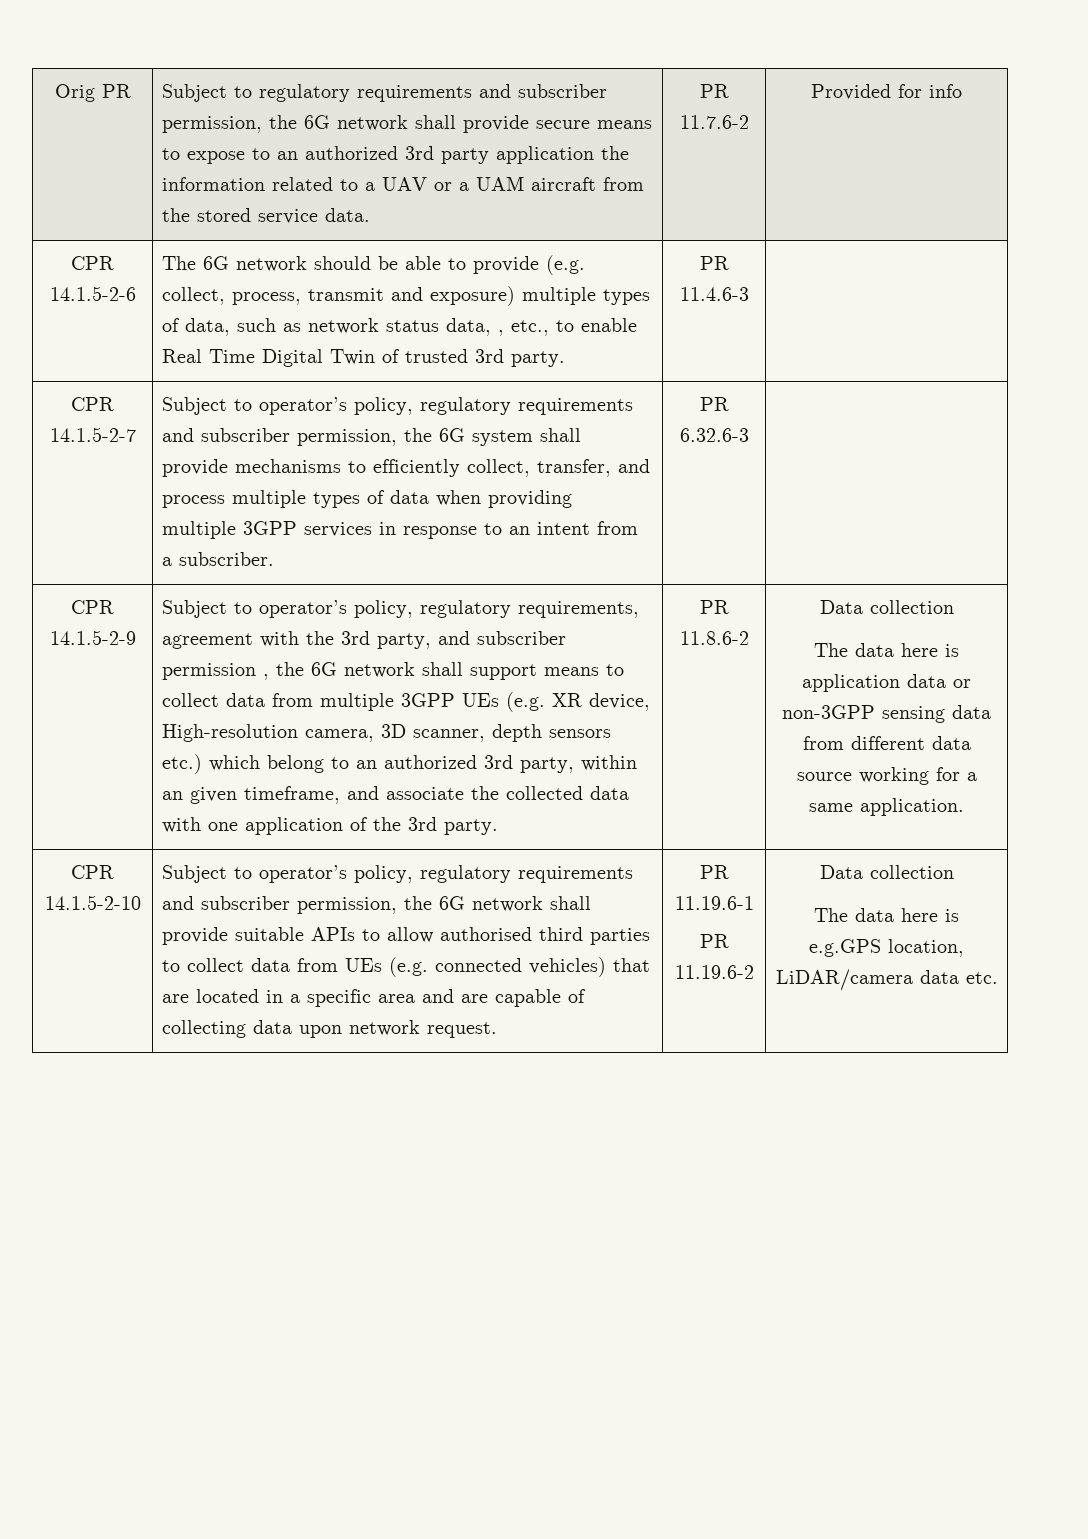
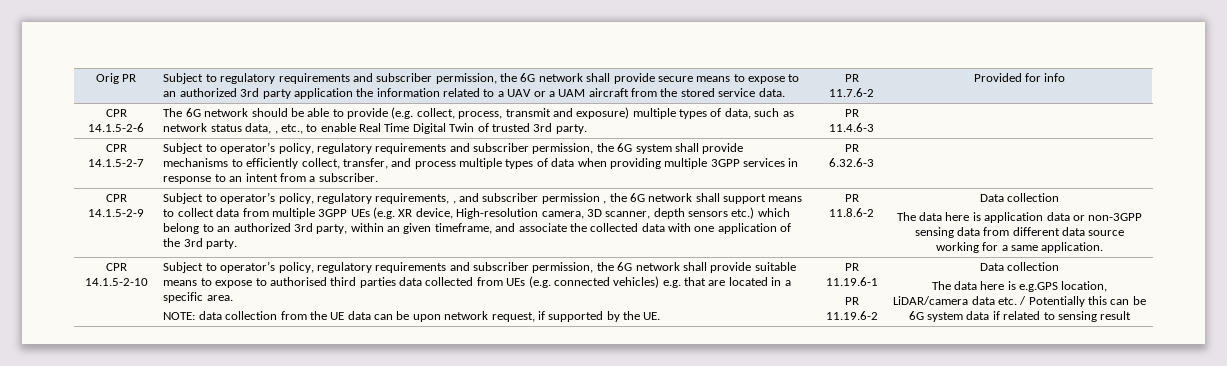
- Subject to operator’s policy, regulatory requirements, agreement with the 3rd party, and subscriber permission , the 6G network shall support means to collect data from multiple 3GPP UEs (e.g. XR device, High-resolution camera, 3D scanner, depth sensors etc.) which belong to an authorized 3rd party, within an given timeframe, and associate the collected data with one application of the 3rd party.
+ Subject to operator’s policy, regulatory requirements, , and subscriber permission , the 6G network shall support means to collect data from multiple 3GPP UEs (e.g. XR device, High-resolution camera, 3D scanner, depth sensors etc.) which belong to an authorized 3rd party, within an given timeframe, and associate the collected data with one application of the 3rd party.
- Subject to operator’s policy, regulatory requirements and subscriber permission, the 6G network shall provide suitable APIs to allow authorised third parties to collect data from UEs (e.g. connected vehicles) that are located in a specific area and are capable of collecting data upon network request.
+ Subject to operator’s policy, regulatory requirements and subscriber permission, the 6G network shall provide suitable means to expose to authorised third parties data collected from UEs (e.g. connected vehicles) e.g. that are located in a specific area.
+ NOTE: data collection from the UE data can be upon network request, if supported by the UE.
- The data here is e.g.GPS location, LiDAR/camera data etc.
+ The data here is e.g.GPS location, LiDAR/camera data etc. / Potentially this can be 6G system data if related to sensing result

